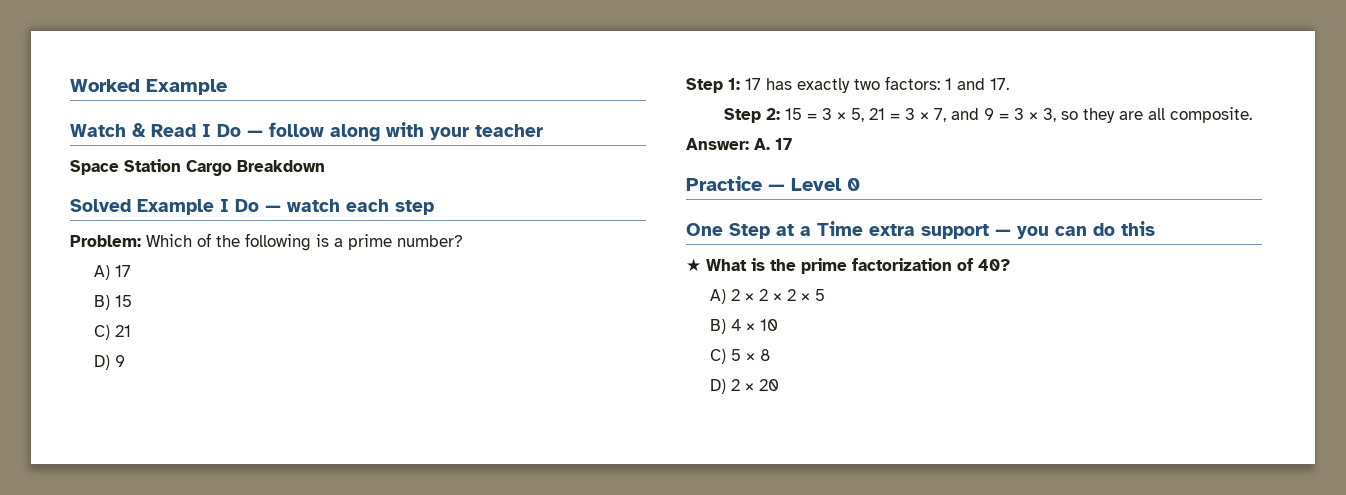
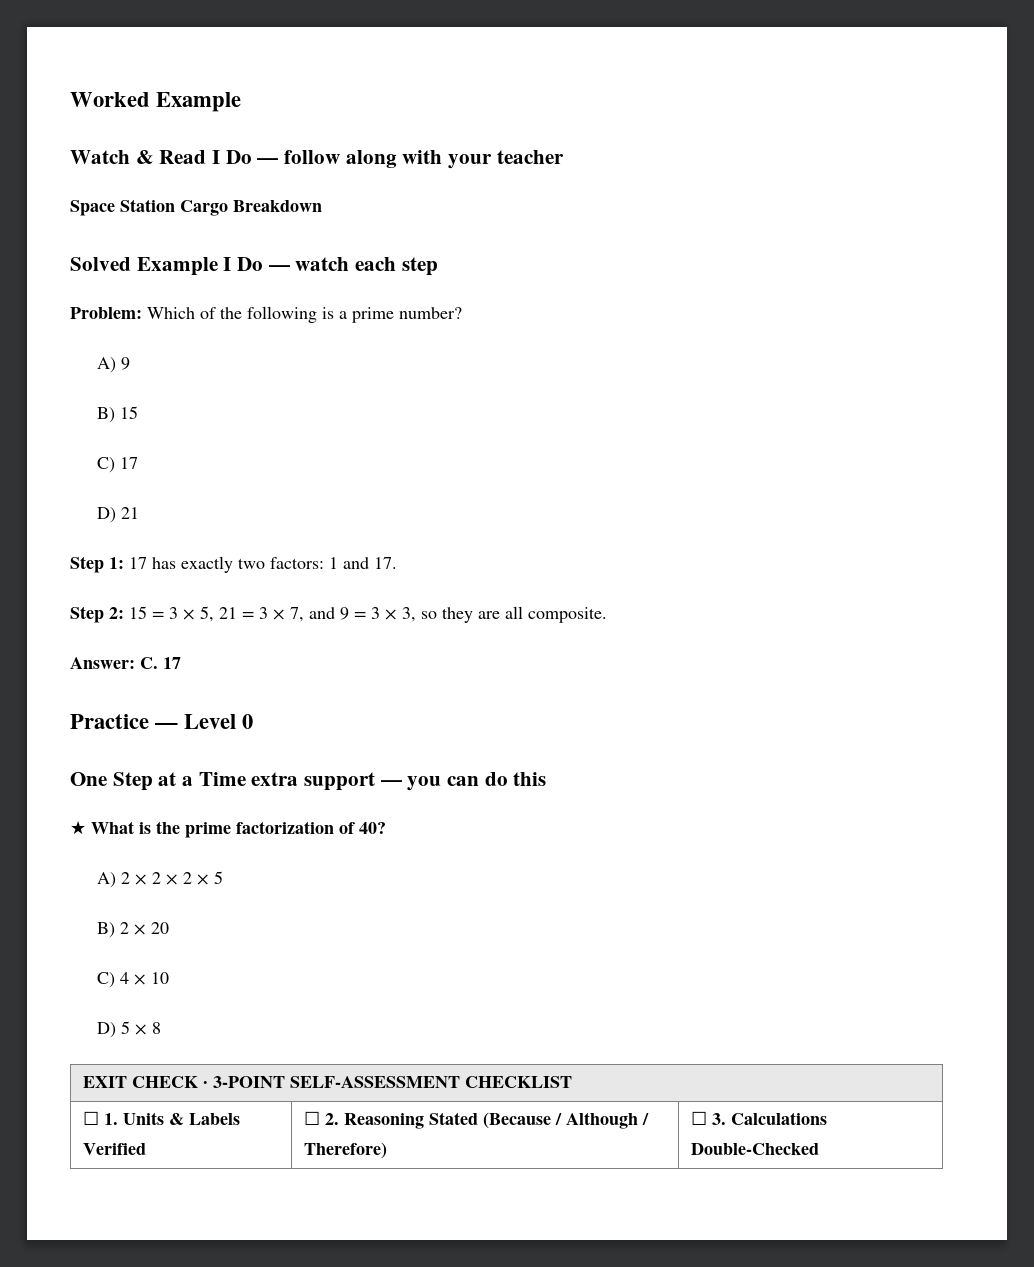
- A) 17
+ A) 9
- C) 21
- D) 9
+ C) 17
+ D) 21
- Answer: A. 17
+ Answer: C. 17
- B) 4 × 10
+ B) 2 × 20
+ C) 4 × 10
- C) 5 × 8
+ D) 5 × 8
- D) 2 × 20
+ EXIT CHECK · 3-POINT SELF-ASSESSMENT CHECKLIST
+ ☐ 1. Units & Labels Verified | ☐ 2. Reasoning Stated (Because / Although / Therefore) | ☐ 3. Calculations Double-Checked

